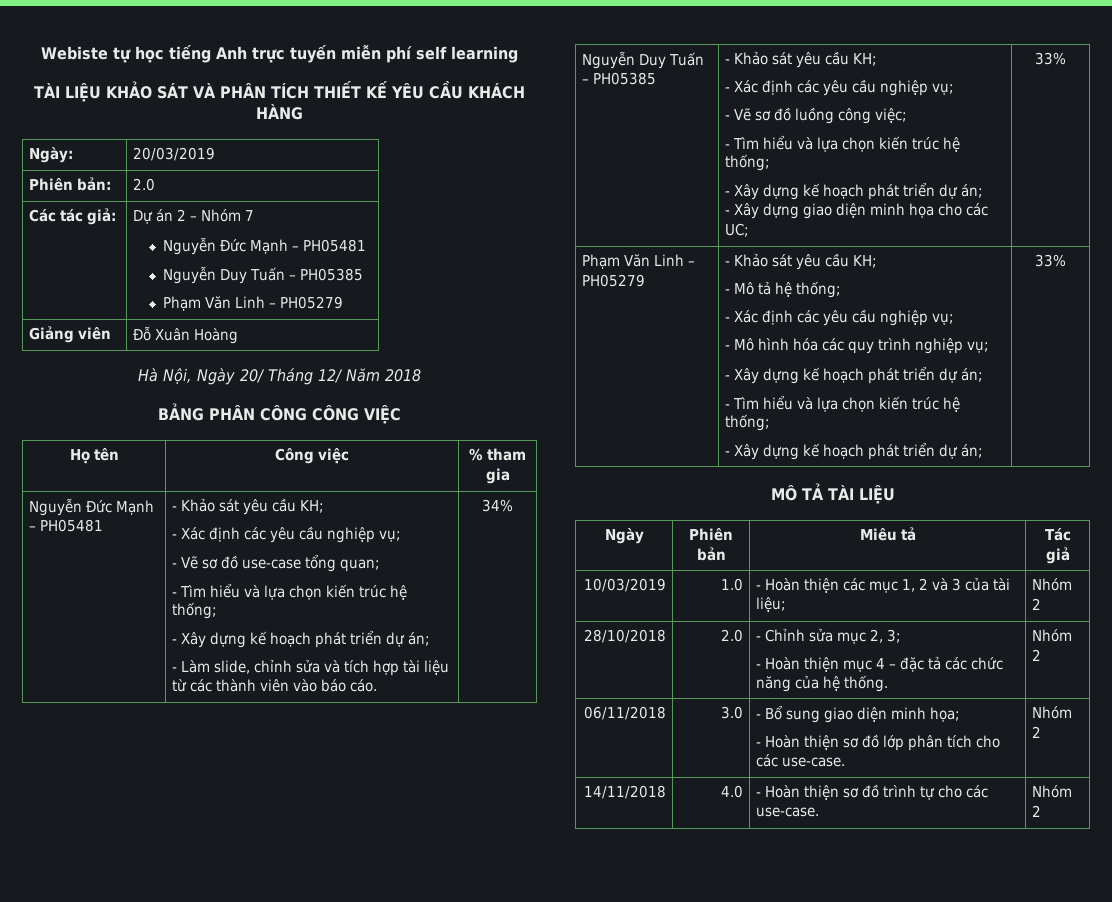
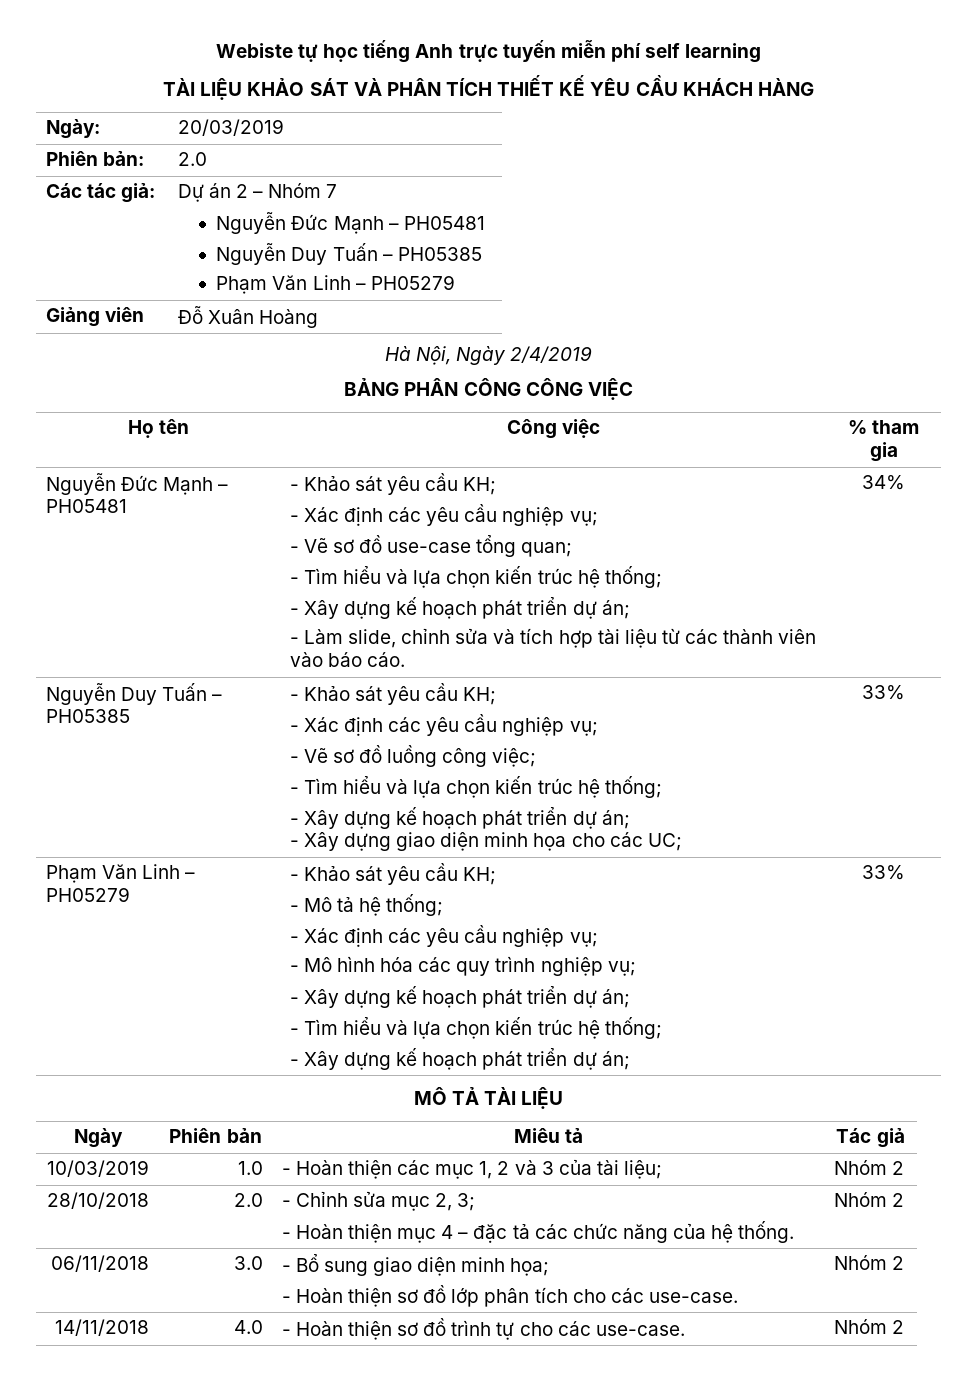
- Hà Nội, Ngày 20/ Tháng 12/ Năm 2018
+ Hà Nội, Ngày 2/4/2019

